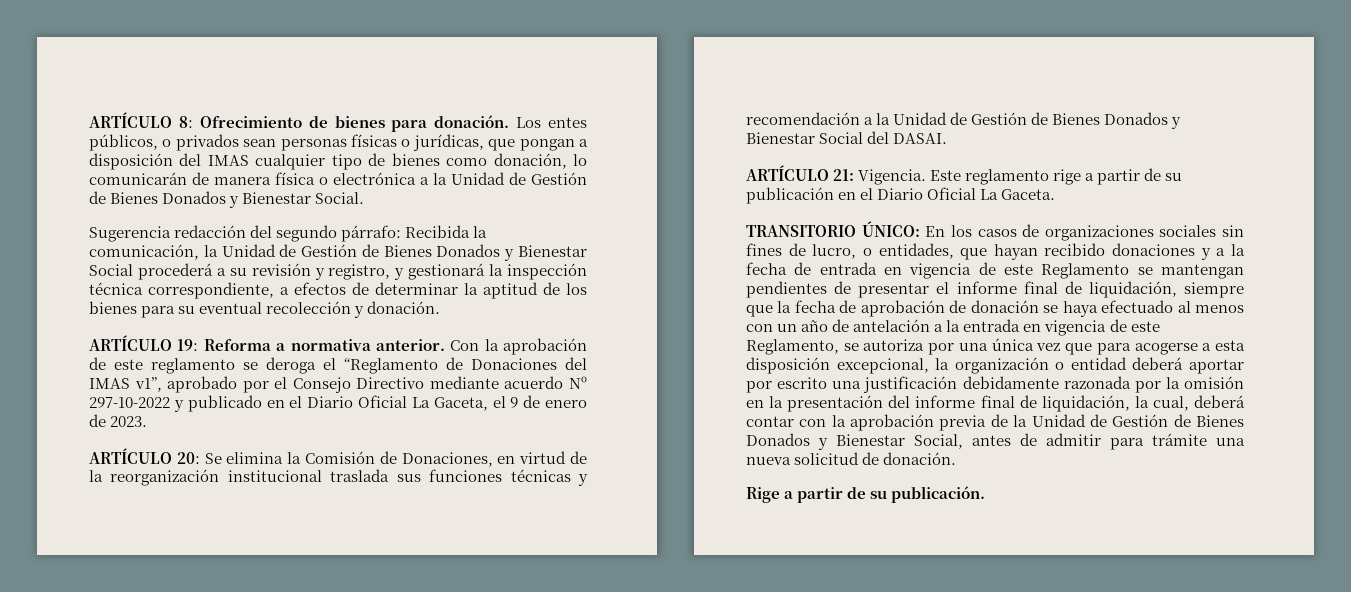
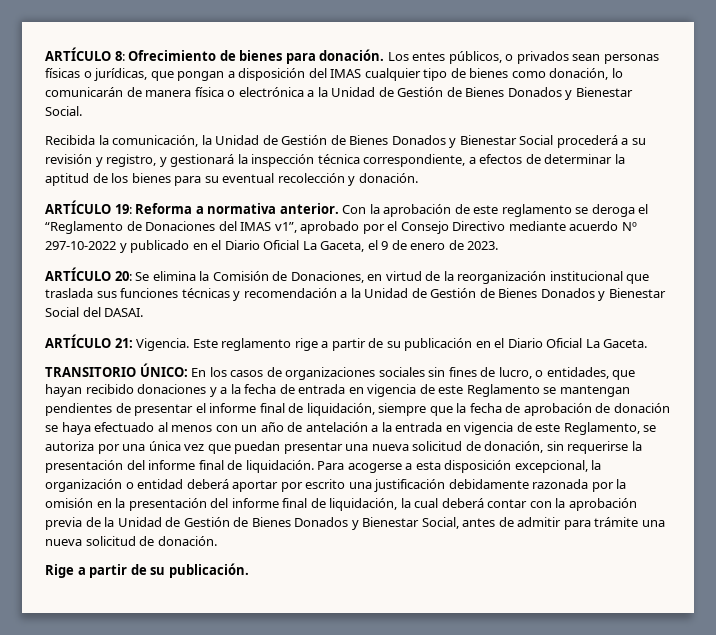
- Sugerencia redacción del segundo párrafo: Recibida la comunicación, la Unidad de Gestión de Bienes Donados y Bienestar Social procederá a su revisión y registro, y gestionará la inspección técnica correspondiente, a efectos de determinar la aptitud de los bienes para su eventual recolección y donación.
+ Recibida la comunicación, la Unidad de Gestión de Bienes Donados y Bienestar Social procederá a su revisión y registro, y gestionará la inspección técnica correspondiente, a efectos de determinar la aptitud de los bienes para su eventual recolección y donación.
- ARTÍCULO 20: Se elimina la Comisión de Donaciones, en virtud de la reorganización institucional traslada sus funciones técnicas y recomendación a la Unidad de Gestión de Bienes Donados y Bienestar Social del DASAI.
+ ARTÍCULO 20: Se elimina la Comisión de Donaciones, en virtud de la reorganización institucional que traslada sus funciones técnicas y recomendación a la Unidad de Gestión de Bienes Donados y Bienestar Social del DASAI.
- En los casos de organizaciones sociales sin fines de lucro, o entidades, que hayan recibido donaciones y a la fecha de entrada en vigencia de este Reglamento se mantengan pendientes de presentar el informe final de liquidación, siempre que la fecha de aprobación de donación se haya efectuado al menos con un año de antelación a la entrada en vigencia de este Reglamento, se autoriza por una única vez que para acogerse a esta disposición excepcional, la organización o entidad deberá aportar por escrito una justificación debidamente razonada por la omisión en la presentación del informe final de liquidación, la cual, deberá contar con la aprobación previa de la Unidad de Gestión de Bienes Donados y Bienestar Social, antes de admitir para trámite una nueva solicitud de donación.
+ En los casos de organizaciones sociales sin fines de lucro, o entidades, que hayan recibido donaciones y a la fecha de entrada en vigencia de este Reglamento se mantengan pendientes de presentar el informe final de liquidación, siempre que la fecha de aprobación de donación se haya efectuado al menos con un año de antelación a la entrada en vigencia de este Reglamento, se autoriza por una única vez que puedan presentar una nueva solicitud de donación, sin requerirse la presentación del informe final de liquidación. Para acogerse a esta disposición excepcional, la organización o entidad deberá aportar por escrito una justificación debidamente razonada por la omisión en la presentación del informe final de liquidación, la cual deberá contar con la aprobación previa de la Unidad de Gestión de Bienes Donados y Bienestar Social, antes de admitir para trámite una nueva solicitud de donación.

